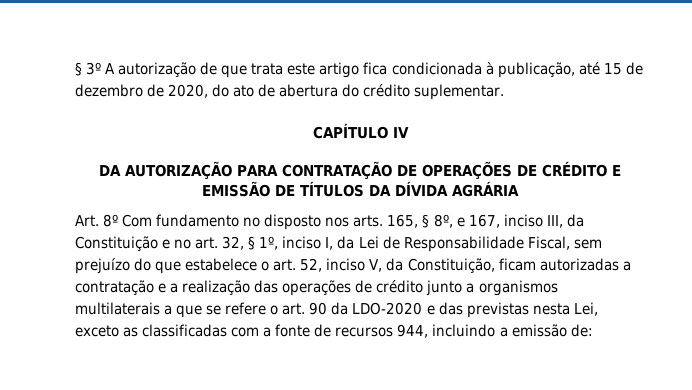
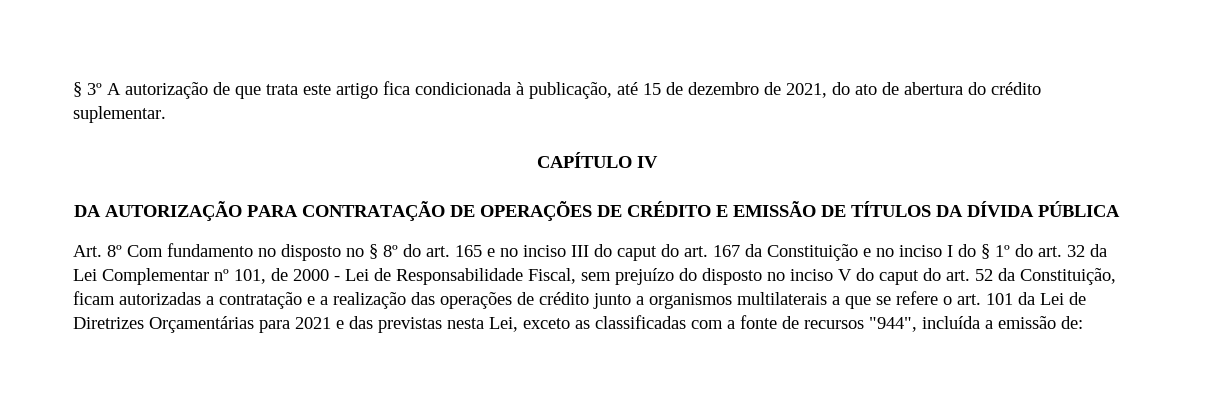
- § 3º A autorização de que trata este artigo fica condicionada à publicação, até 15 de dezembro de 2020, do ato de abertura do crédito suplementar.
+ § 3º A autorização de que trata este artigo fica condicionada à publicação, até 15 de dezembro de 2021, do ato de abertura do crédito suplementar.
- DA AUTORIZAÇÃO PARA CONTRATAÇÃO DE OPERAÇÕES DE CRÉDITO E EMISSÃO DE TÍTULOS DA DÍVIDA AGRÁRIA
+ DA AUTORIZAÇÃO PARA CONTRATAÇÃO DE OPERAÇÕES DE CRÉDITO E EMISSÃO DE TÍTULOS DA DÍVIDA PÚBLICA
- Art. 8º Com fundamento no disposto nos arts. 165, § 8º, e 167, inciso III, da Constituição e no art. 32, § 1º, inciso I, da Lei de Responsabilidade Fiscal, sem prejuízo do que estabelece o art. 52, inciso V, da Constituição, ficam autorizadas a contratação e a realização das operações de crédito junto a organismos multilaterais a que se refere o art. 90 da LDO-2020 e das previstas nesta Lei, exceto as classificadas com a fonte de recursos 944, incluindo a emissão de:
+ Art. 8º Com fundamento no disposto no § 8º do art. 165 e no inciso III do caput do art. 167 da Constituição e no inciso I do § 1º do art. 32 da Lei Complementar nº 101, de 2000 - Lei de Responsabilidade Fiscal, sem prejuízo do disposto no inciso V do caput do art. 52 da Constituição, ficam autorizadas a contratação e a realização das operações de crédito junto a organismos multilaterais a que se refere o art. 101 da Lei de Diretrizes Orçamentárias para 2021 e das previstas nesta Lei, exceto as classificadas com a fonte de recursos "944", incluída a emissão de:

